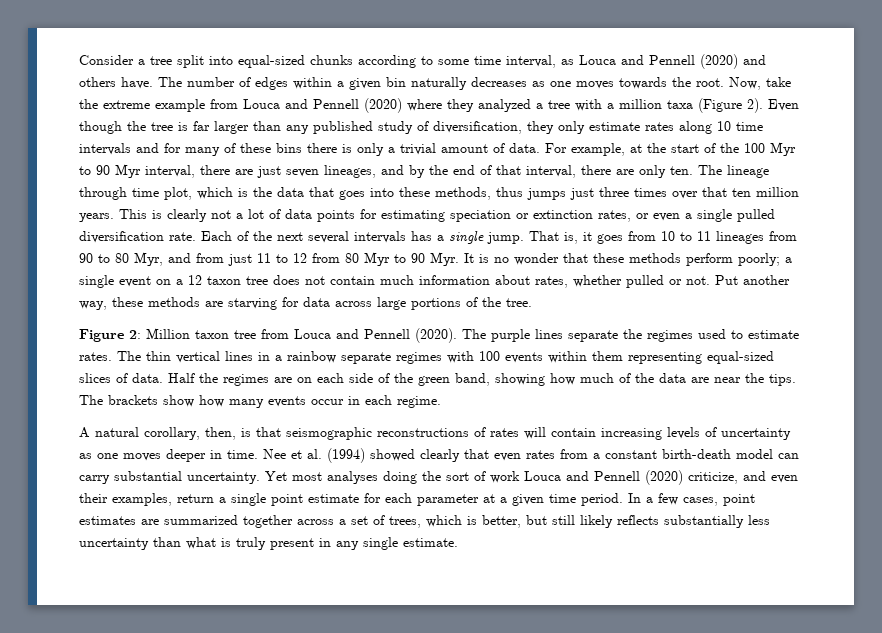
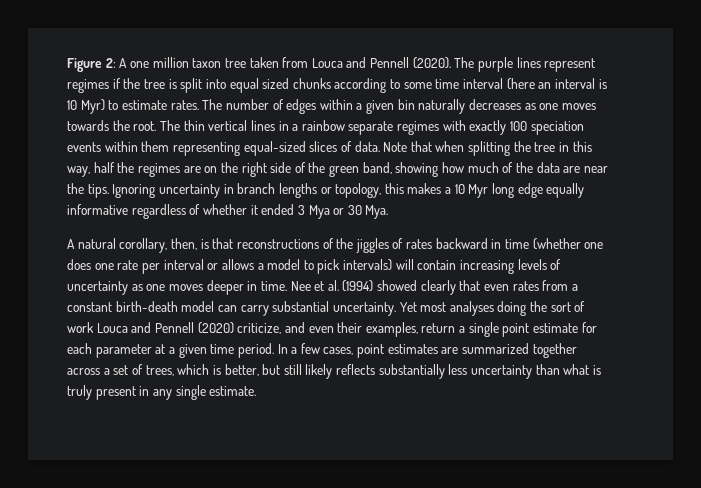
- Consider a tree split into equal-sized chunks according to some time interval, as Louca and Pennell (2020) and others have.
+ Figure 2: A one million taxon tree taken from Louca and Pennell (2020). The purple lines represent regimes if the tree is split into equal sized chunks according to some time interval (here an interval is 10 Myr) to estimate rates.
- Now, take the extreme example from Louca and Pennell (2020) where they analyzed a tree with a million taxa (Figure 2). Even though the tree is far larger than any published study of diversification, they only estimate rates along 10 time intervals and for many of these bins there is only a trivial amount of data. For example, at the start of the 100 Myr to 90 Myr interval, there are just seven lineages, and by the end of that interval, there are only ten. The lineage through time plot, which is the data that goes into these methods, thus jumps just three times over that ten million years. This is clearly not a lot of data points for estimating speciation or extinction rates, or even a single pulled diversification rate. Each of the next several intervals has a single jump. That is, it goes from 10 to 11 lineages from 90 to 80 Myr, and from just 11 to 12 from 80 Myr to 90 Myr. It is no wonder that these methods perform poorly; a single event on a 12 taxon tree does not contain much information about rates, whether pulled or not. Put another way, these methods are starving for data across large portions of the tree.
- Figure 2: Million taxon tree from Louca and Pennell (2020). The purple lines separate the regimes used to estimate rates.
- The thin vertical lines in a rainbow separate regimes with 100 events within them representing equal-sized slices of data.
+ The thin vertical lines in a rainbow separate regimes with exactly 100 speciation events within them representing equal-sized slices of data.
- Half the regimes are on each side of the green band, showing how much of the data are near the tips.
+ Note that when splitting the tree in this way, half the regimes are on the right side of the green band, showing how much of the data are near the tips.
- The brackets show how many events occur in each regime.
+ Ignoring uncertainty in branch lengths or topology, this makes a 10 Myr long edge equally informative regardless of whether it ended 3 Mya or 30 Mya.
- A natural corollary, then, is that seismographic reconstructions of rates will contain increasing levels of uncertainty as one moves deeper in time.
+ A natural corollary, then, is that reconstructions of the jiggles of rates backward in time (whether one does one rate per interval or allows a model to pick intervals) will contain increasing levels of uncertainty as one moves deeper in time.

